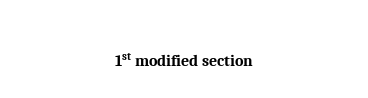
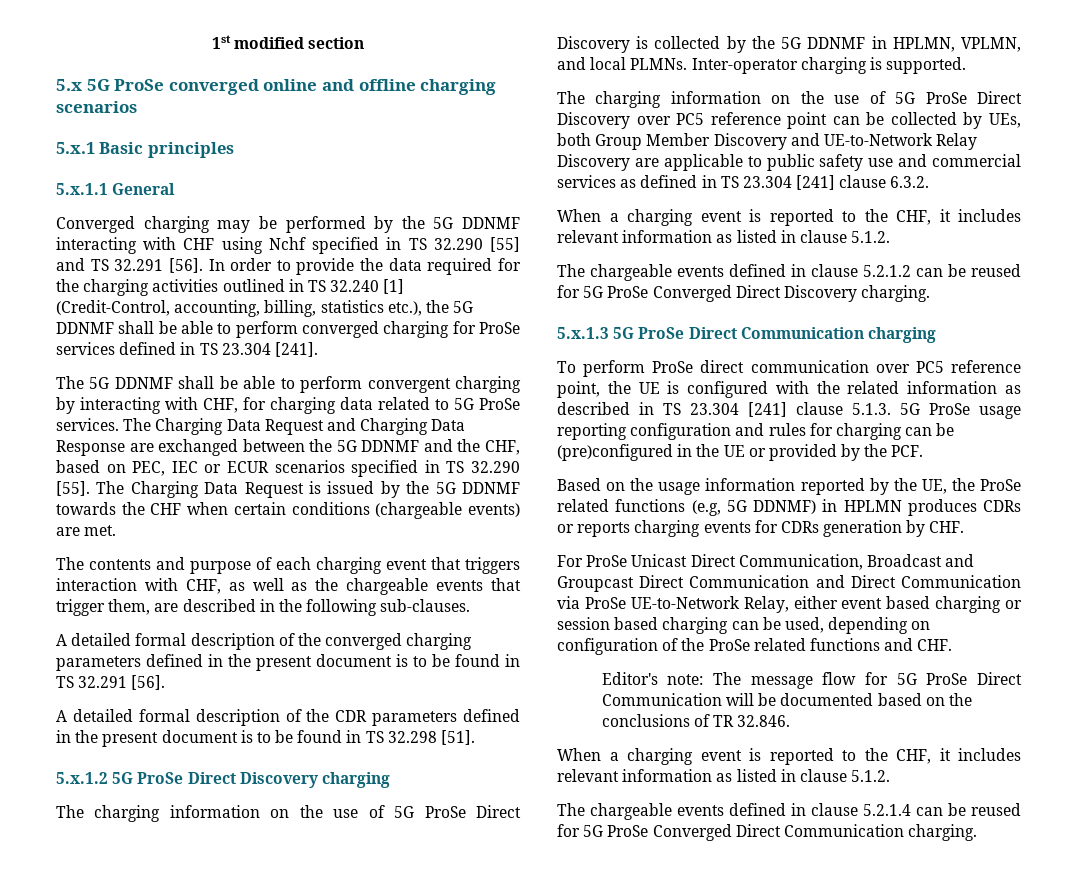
+ 5.x 5G ProSe converged online and offline charging scenarios
+ 5.x.1 Basic principles
+ 5.x.1.1 General
+ Converged charging may be performed by the 5G DDNMF interacting with CHF using Nchf specified in TS 32.290 [55] and TS 32.291 [56]. In order to provide the data required for the charging activities outlined in TS 32.240 [1] (Credit-Control, accounting, billing, statistics etc.), the 5G DDNMF shall be able to perform converged charging for ProSe services defined in TS 23.304 [241].
+ The 5G DDNMF shall be able to perform convergent charging by interacting with CHF, for charging data related to 5G ProSe services. The Charging Data Request and Charging Data Response are exchanged between the 5G DDNMF and the CHF, based on PEC, IEC or ECUR scenarios specified in TS 32.290 [55]. The Charging Data Request is issued by the 5G DDNMF towards the CHF when certain conditions (chargeable events) are met.
+ The contents and purpose of each charging event that triggers interaction with CHF, as well as the chargeable events that trigger them, are described in the following sub-clauses.
+ A detailed formal description of the converged charging parameters defined in the present document is to be found in TS 32.291 [56].
+ A detailed formal description of the CDR parameters defined in the present document is to be found in TS 32.298 [51].
+ 5.x.1.2 5G ProSe Direct Discovery charging
+ The charging information on the use of 5G ProSe Direct Discovery is collected by the 5G DDNMF in HPLMN, VPLMN, and local PLMNs. Inter-operator charging is supported.
+ The charging information on the use of 5G ProSe Direct Discovery over PC5 reference point can be collected by UEs, both Group Member Discovery and UE-to-Network Relay Discovery are applicable to public safety use and commercial services as defined in TS 23.304 [241] clause 6.3.2.
+ When a charging event is reported to the CHF, it includes relevant information as listed in clause 5.1.2.
+ The chargeable events defined in clause 5.2.1.2 can be reused for 5G ProSe Converged Direct Discovery charging.
+ 5.x.1.3 5G ProSe Direct Communication charging
+ To perform ProSe direct communication over PC5 reference point, the UE is configured with the related information as described in TS 23.304 [241] clause 5.1.3. 5G ProSe usage reporting configuration and rules for charging can be (pre)configured in the UE or provided by the PCF.
+ Based on the usage information reported by the UE, the ProSe related functions (e.g, 5G DDNMF) in HPLMN produces CDRs or reports charging events for CDRs generation by CHF.
+ For ProSe Unicast Direct Communication, Broadcast and Groupcast Direct Communication and Direct Communication via ProSe UE-to-Network Relay, either event based charging or session based charging can be used, depending on configuration of the ProSe related functions and CHF.
+ Editor's note: The message flow for 5G ProSe Direct Communication will be documented based on the conclusions of TR 32.846.
+ When a charging event is reported to the CHF, it includes relevant information as listed in clause 5.1.2.
+ The chargeable events defined in clause 5.2.1.4 can be reused for 5G ProSe Converged Direct Communication charging.

